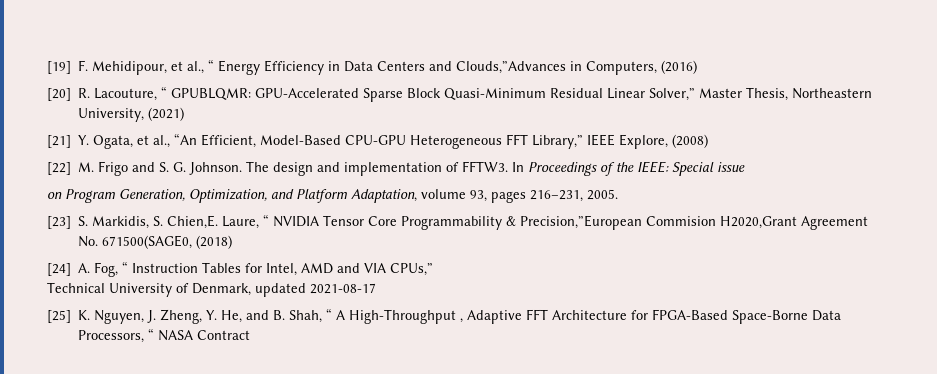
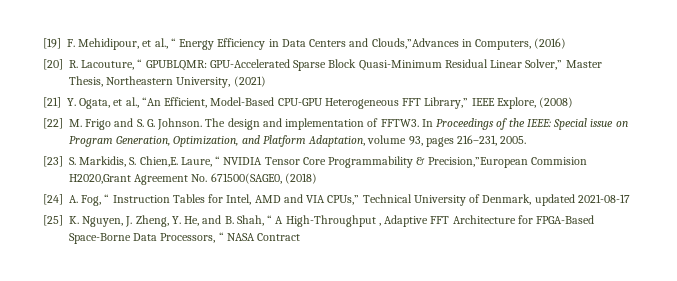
- In Proceedings of the IEEE: Special issue
- on Program Generation, Optimization, and Platform Adaptation, volume 93, pages 216–231, 2005.
+ In Proceedings of the IEEE: Special issue on Program Generation, Optimization, and Platform Adaptation, volume 93, pages 216–231, 2005.
- [24] A. Fog, “ Instruction Tables for Intel, AMD and VIA CPUs,”
- Technical University of Denmark, updated 2021-08-17
+ [24] A. Fog, “ Instruction Tables for Intel, AMD and VIA CPUs,” Technical University of Denmark, updated 2021-08-17

